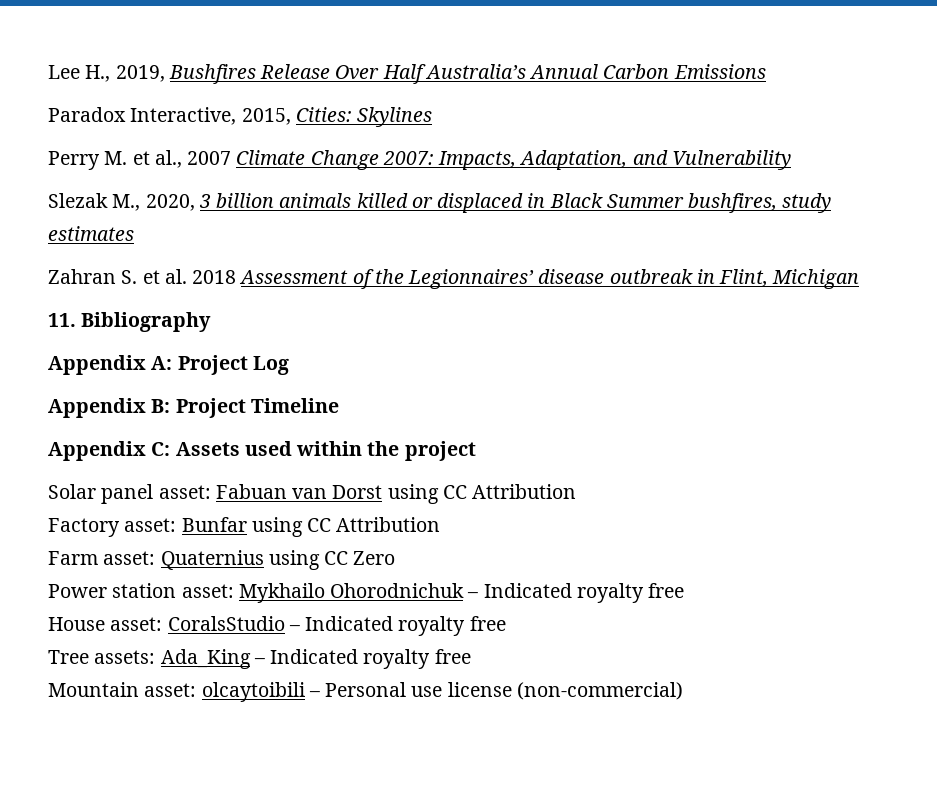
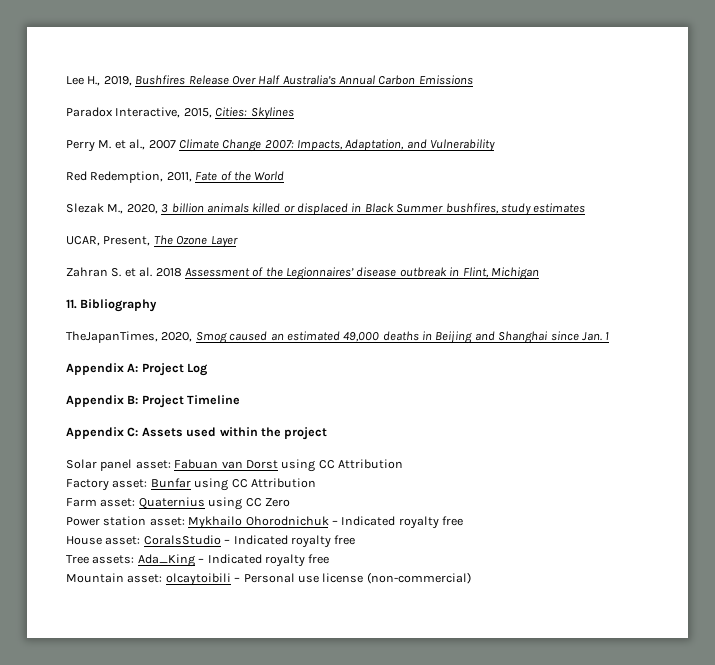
+ Red Redemption, 2011, Fate of the World
+ UCAR, Present, The Ozone Layer
+ TheJapanTimes, 2020, Smog caused an estimated 49,000 deaths in Beijing and Shanghai since Jan. 1

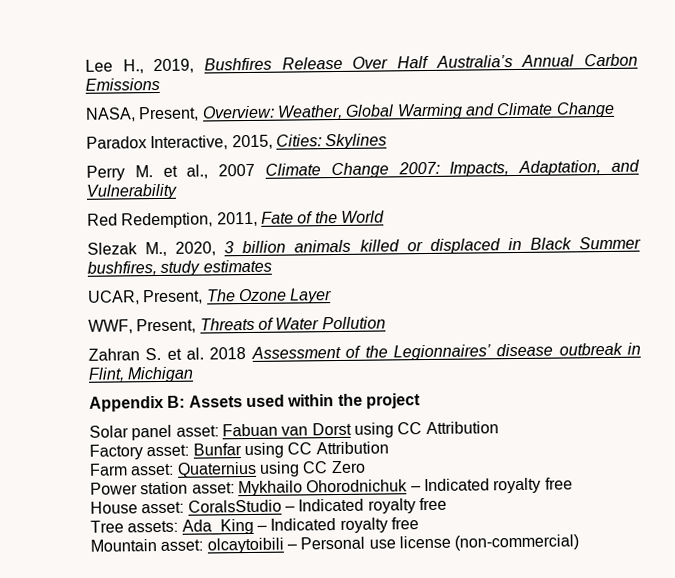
+ NASA, Present, Overview: Weather, Global Warming and Climate Change
+ WWF, Present, Threats of Water Pollution
- 11. Bibliography
- TheJapanTimes, 2020, Smog caused an estimated 49,000 deaths in Beijing and Shanghai since Jan. 1
- Appendix A: Project Log
- Appendix B: Project Timeline
- Appendix C: Assets used within the project
+ Appendix B: Assets used within the project

